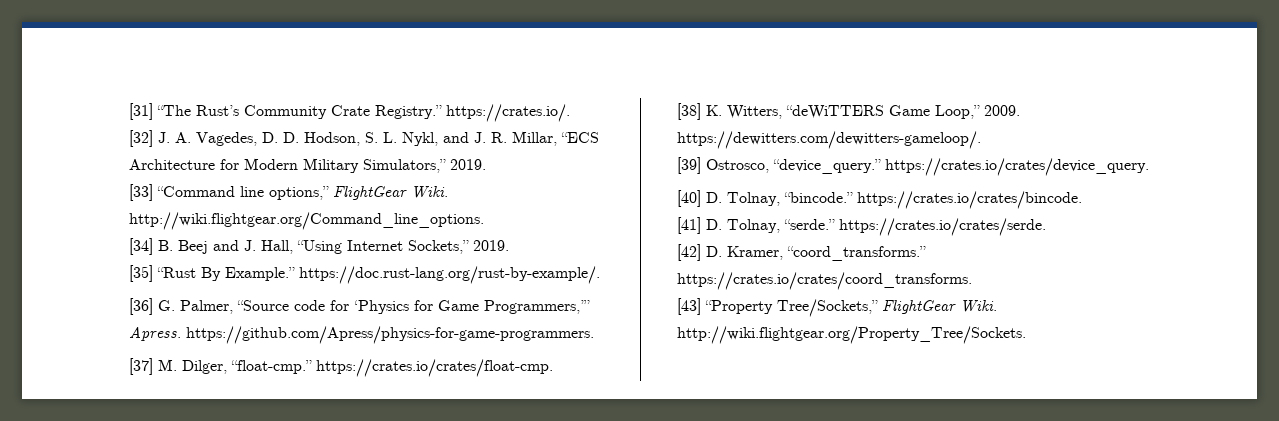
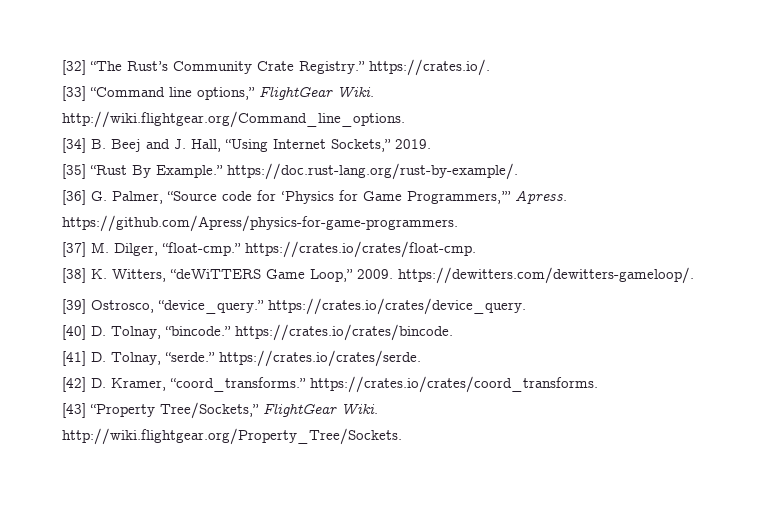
- [31] “The Rust’s Community Crate Registry.” https://crates.io/.
+ [32] “The Rust’s Community Crate Registry.” https://crates.io/.
- [32] J. A. Vagedes, D. D. Hodson, S. L. Nykl, and J. R. Millar, “ECS Architecture for Modern Military Simulators,” 2019.

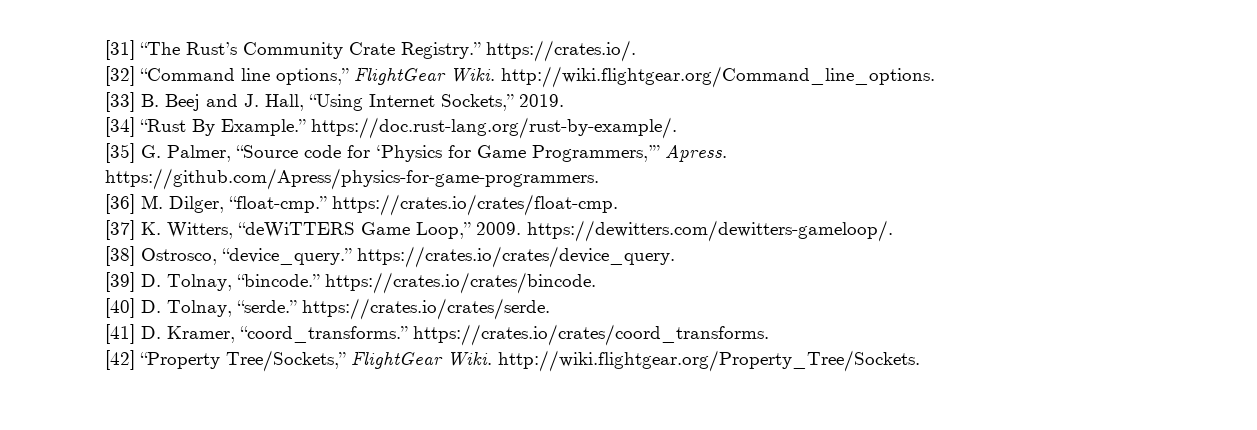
- [32] “The Rust’s Community Crate Registry.” https://crates.io/.
+ [31] “The Rust’s Community Crate Registry.” https://crates.io/.
- [33] “Command line options,” FlightGear Wiki. http://wiki.flightgear.org/Command_line_options.
+ [32] “Command line options,” FlightGear Wiki. http://wiki.flightgear.org/Command_line_options.
- [34] B. Beej and J. Hall, “Using Internet Sockets,” 2019.
+ [33] B. Beej and J. Hall, “Using Internet Sockets,” 2019.
- [35] “Rust By Example.” https://doc.rust-lang.org/rust-by-example/.
+ [34] “Rust By Example.” https://doc.rust-lang.org/rust-by-example/.
- [36] G. Palmer, “Source code for ‘Physics for Game Programmers,’” Apress. https://github.com/Apress/physics-for-game-programmers.
+ [35] G. Palmer, “Source code for ‘Physics for Game Programmers,’” Apress. https://github.com/Apress/physics-for-game-programmers.
- [37] M. Dilger, “float-cmp.” https://crates.io/crates/float-cmp.
+ [36] M. Dilger, “float-cmp.” https://crates.io/crates/float-cmp.
- [38] K. Witters, “deWiTTERS Game Loop,” 2009. https://dewitters.com/dewitters-gameloop/.
+ [37] K. Witters, “deWiTTERS Game Loop,” 2009. https://dewitters.com/dewitters-gameloop/.
- [39] Ostrosco, “device_query.” https://crates.io/crates/device_query.
+ [38] Ostrosco, “device_query.” https://crates.io/crates/device_query.
- [40] D. Tolnay, “bincode.” https://crates.io/crates/bincode.
+ [39] D. Tolnay, “bincode.” https://crates.io/crates/bincode.
- [41] D. Tolnay, “serde.” https://crates.io/crates/serde.
+ [40] D. Tolnay, “serde.” https://crates.io/crates/serde.
- [42] D. Kramer, “coord_transforms.” https://crates.io/crates/coord_transforms.
+ [41] D. Kramer, “coord_transforms.” https://crates.io/crates/coord_transforms.
- [43] “Property Tree/Sockets,” FlightGear Wiki. http://wiki.flightgear.org/Property_Tree/Sockets.
+ [42] “Property Tree/Sockets,” FlightGear Wiki. http://wiki.flightgear.org/Property_Tree/Sockets.

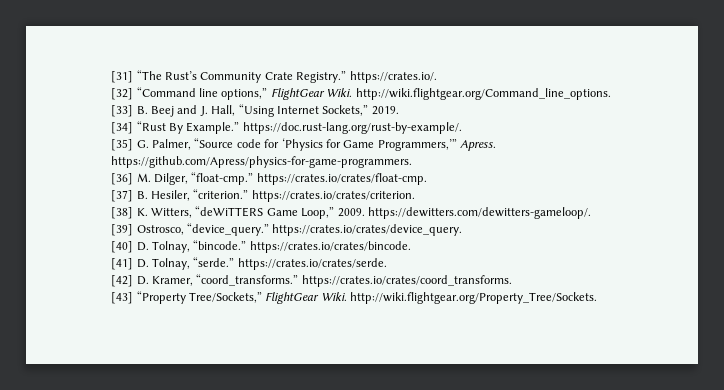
- [37] K. Witters, “deWiTTERS Game Loop,” 2009. https://dewitters.com/dewitters-gameloop/.
+ [37] B. Hesiler, “criterion.” https://crates.io/crates/criterion.
+ [38] K. Witters, “deWiTTERS Game Loop,” 2009. https://dewitters.com/dewitters-gameloop/.
- [38] Ostrosco, “device_query.” https://crates.io/crates/device_query.
+ [39] Ostrosco, “device_query.” https://crates.io/crates/device_query.
- [39] D. Tolnay, “bincode.” https://crates.io/crates/bincode.
+ [40] D. Tolnay, “bincode.” https://crates.io/crates/bincode.
- [40] D. Tolnay, “serde.” https://crates.io/crates/serde.
+ [41] D. Tolnay, “serde.” https://crates.io/crates/serde.
- [41] D. Kramer, “coord_transforms.” https://crates.io/crates/coord_transforms.
+ [42] D. Kramer, “coord_transforms.” https://crates.io/crates/coord_transforms.
- [42] “Property Tree/Sockets,” FlightGear Wiki. http://wiki.flightgear.org/Property_Tree/Sockets.
+ [43] “Property Tree/Sockets,” FlightGear Wiki. http://wiki.flightgear.org/Property_Tree/Sockets.

